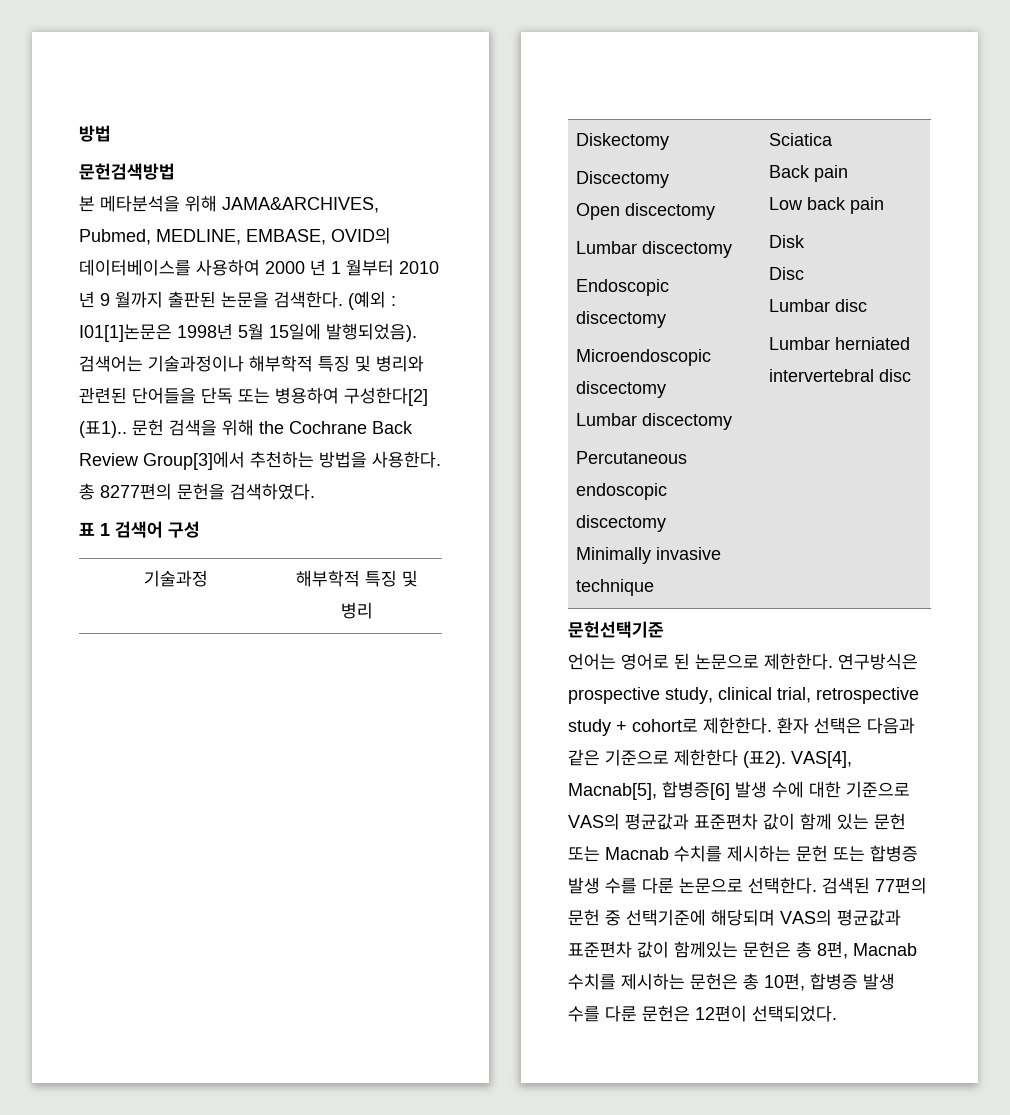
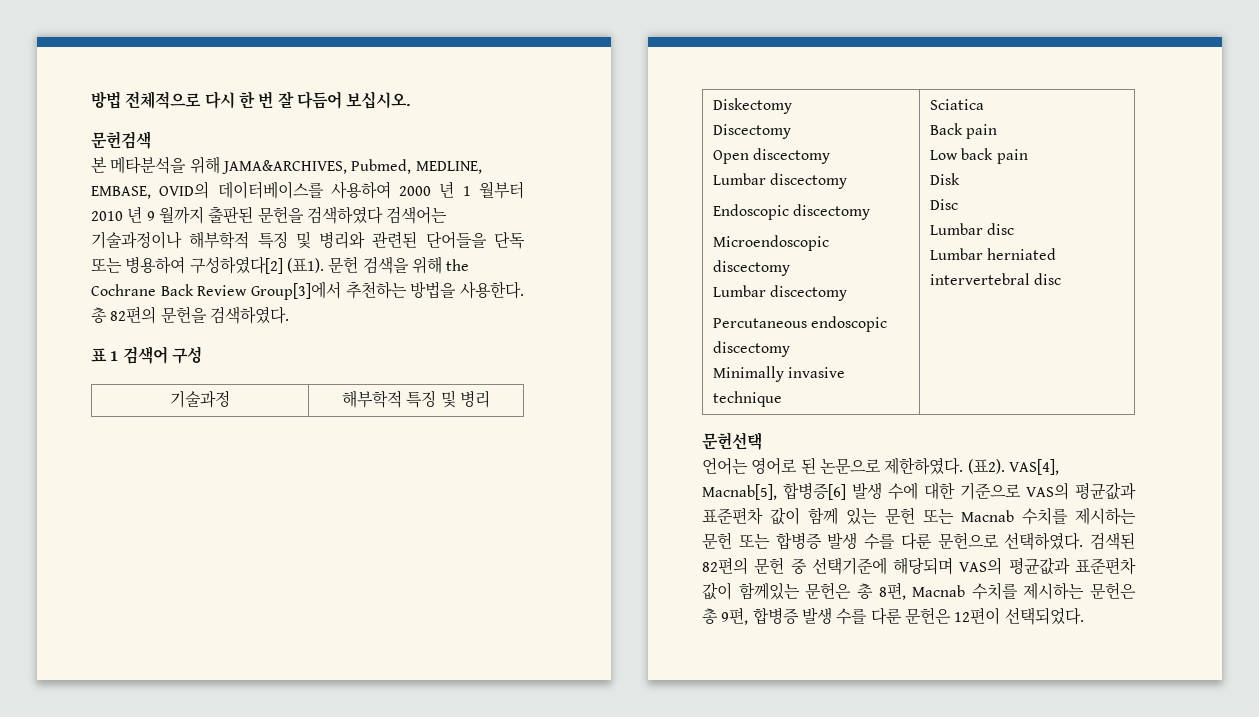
- 방법
- 문헌검색방법
+ 방법 전체적으로 다시 한 번 잘 다듬어 보십시오.
+ 문헌검색
- 본 메타분석을 위해 JAMA&ARCHIVES, Pubmed, MEDLINE, EMBASE, OVID의 데이터베이스를 사용하여 2000 년 1 월부터 2010 년 9 월까지 출판된 논문을 검색한다. (예외 : I01[1]논문은 1998년 5월 15일에 발행되었음). 검색어는 기술과정이나 해부학적 특징 및 병리와 관련된 단어들을 단독 또는 병용하여 구성한다[2] (표1)..
+ 본 메타분석을 위해 JAMA&ARCHIVES, Pubmed, MEDLINE, EMBASE, OVID의 데이터베이스를 사용하여 2000 년 1 월부터 2010 년 9 월까지 출판된 문헌을 검색하였다 검색어는 기술과정이나 해부학적 특징 및 병리와 관련된 단어들을 단독 또는 병용하여 구성하였다[2] (표1).
- 총 8277편의 문헌을 검색하였다.
+ 총 82편의 문헌을 검색하였다.
- 문헌선택기준
+ 문헌선택
- 언어는 영어로 된 논문으로 제한한다. 연구방식은 prospective study, clinical trial, retrospective study + cohort로 제한한다. 환자 선택은 다음과 같은 기준으로 제한한다 (표2).
+ 언어는 영어로 된 논문으로 제한하였다. (표2).
- VAS[4], Macnab[5], 합병증[6] 발생 수에 대한 기준으로 VAS의 평균값과 표준편차 값이 함께 있는 문헌 또는 Macnab 수치를 제시하는 문헌 또는 합병증 발생 수를 다룬 논문으로 선택한다. 검색된 77편의 문헌 중 선택기준에 해당되며 VAS의 평균값과 표준편차 값이 함께있는 문헌은 총 8편, Macnab 수치를 제시하는 문헌은 총 10편, 합병증 발생 수를 다룬 문헌은 12편이 선택되었다.
+ VAS[4], Macnab[5], 합병증[6] 발생 수에 대한 기준으로 VAS의 평균값과 표준편차 값이 함께 있는 문헌 또는 Macnab 수치를 제시하는 문헌 또는 합병증 발생 수를 다룬 문헌으로 선택하였다. 검색된 82편의 문헌 중 선택기준에 해당되며 VAS의 평균값과 표준편차 값이 함께있는 문헌은 총 8편, Macnab 수치를 제시하는 문헌은 총 9편, 합병증 발생 수를 다룬 문헌은 12편이 선택되었다.

